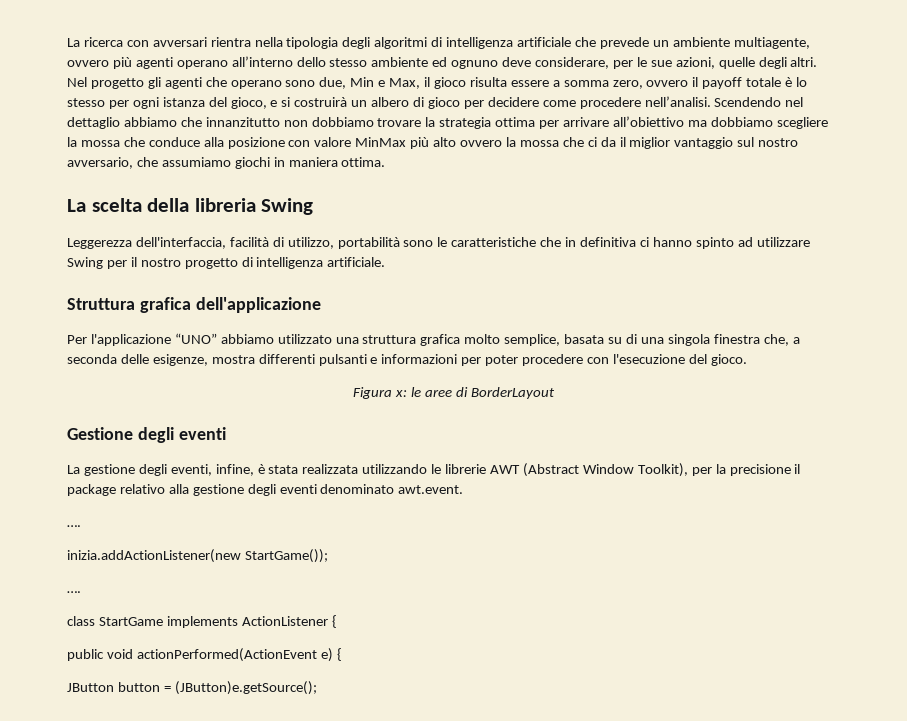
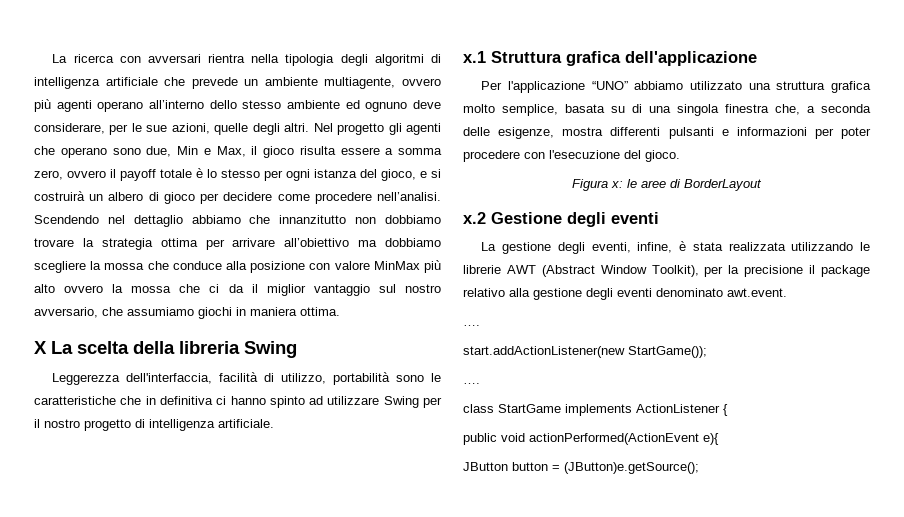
- La scelta della libreria Swing
+ X La scelta della libreria Swing
- Struttura grafica dell'applicazione
+ x.1 Struttura grafica dell'applicazione
- Gestione degli eventi
+ x.2 Gestione degli eventi
- inizia.addActionListener(new StartGame());
+ start.addActionListener(new StartGame());
- public void actionPerformed(ActionEvent e) {
+ public void actionPerformed(ActionEvent e){

